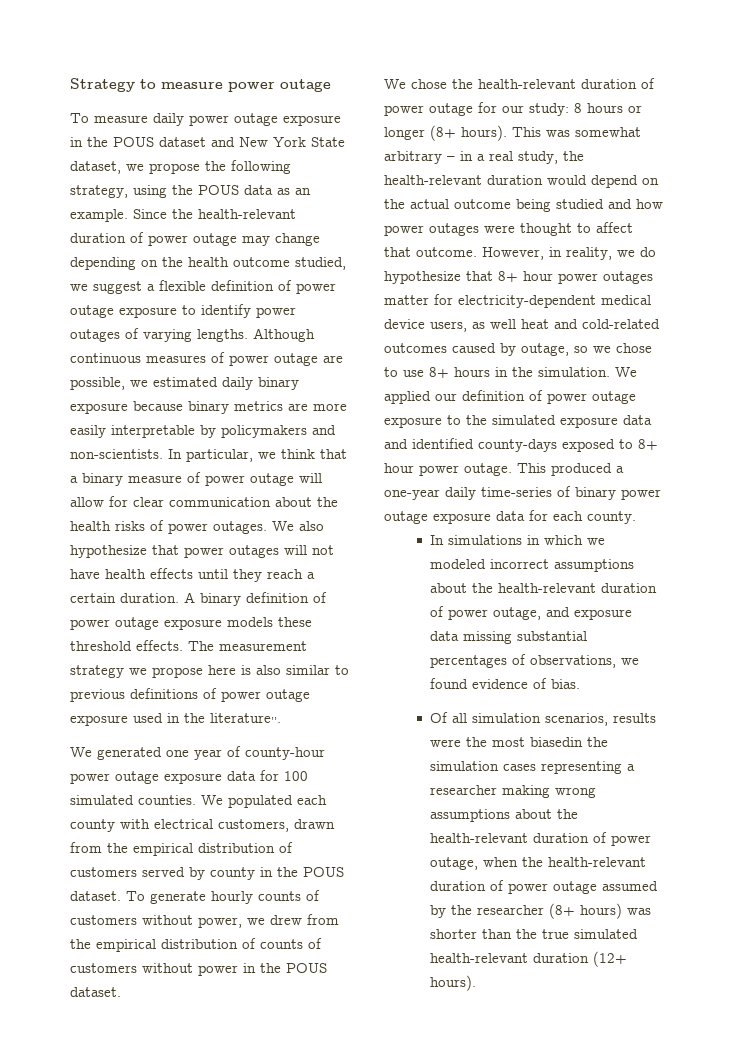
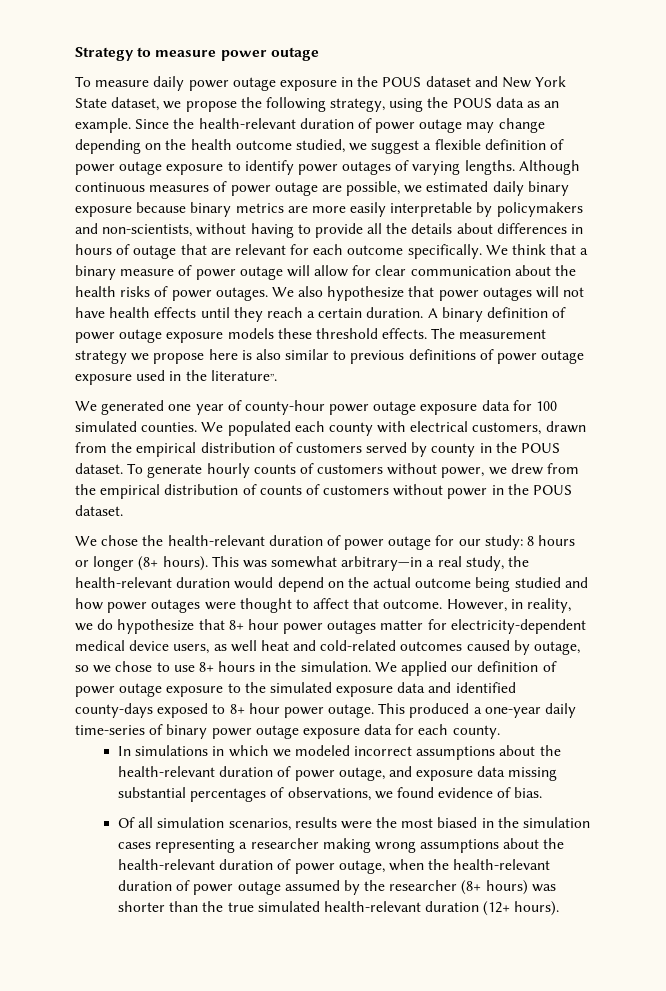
- Although continuous measures of power outage are possible, we estimated daily binary exposure because binary metrics are more easily interpretable by policymakers and non-scientists. In particular, we think that a binary measure of power outage will allow for clear communication about the health risks of power outages.
+ Although continuous measures of power outage are possible, we estimated daily binary exposure because binary metrics are more easily interpretable by policymakers and non-scientists, without having to provide all the details about differences in hours of outage that are relevant for each outcome specifically. We think that a binary measure of power outage will allow for clear communication about the health risks of power outages.
- This was somewhat arbitrary – in a real study, the health-relevant duration would depend on the actual outcome being studied and how power outages were thought to affect that outcome.
+ This was somewhat arbitrary—in a real study, the health-relevant duration would depend on the actual outcome being studied and how power outages were thought to affect that outcome.
- Of all simulation scenarios, results were the most biasedin the simulation cases representing a researcher making wrong assumptions about the health-relevant duration of power outage, when the health-relevant duration of power outage assumed by the researcher (8+ hours) was shorter than the true simulated health-relevant duration (12+ hours).
+ Of all simulation scenarios, results were the most biased in the simulation cases representing a researcher making wrong assumptions about the health-relevant duration of power outage, when the health-relevant duration of power outage assumed by the researcher (8+ hours) was shorter than the true simulated health-relevant duration (12+ hours).

